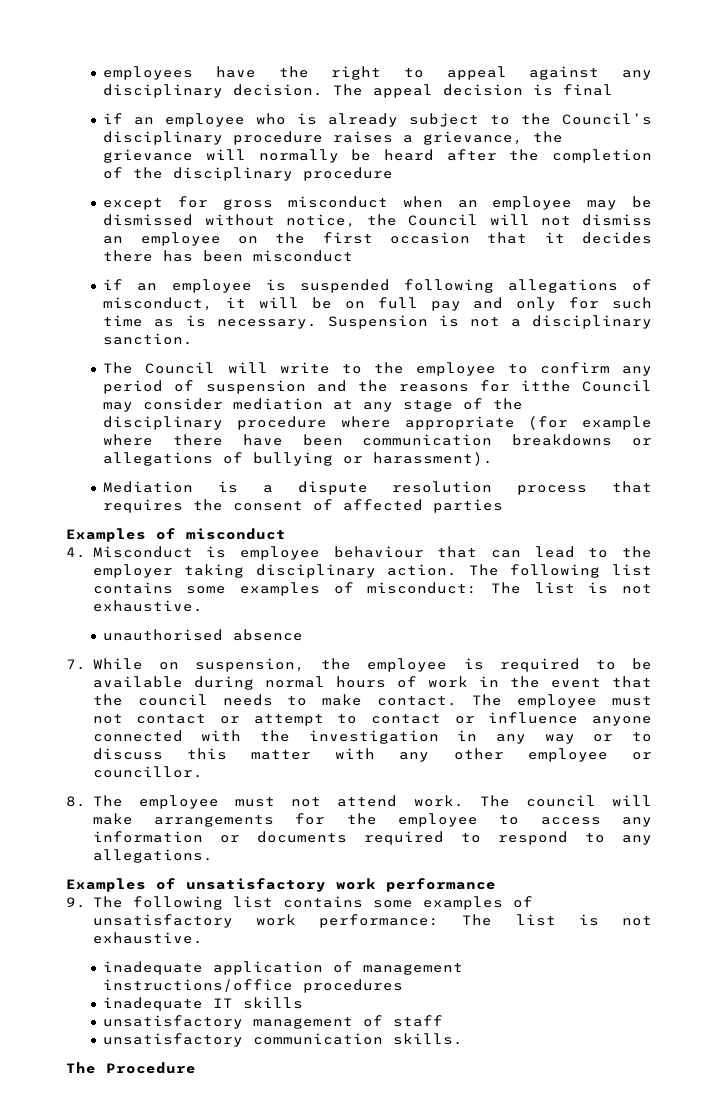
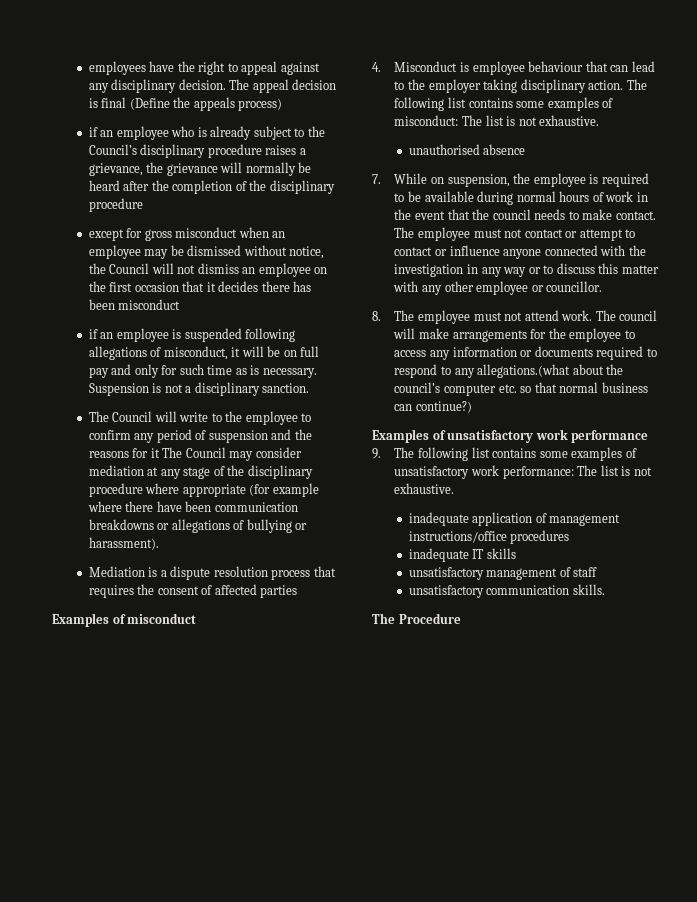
- The appeal decision is final
+ The appeal decision is final (Define the appeals process)
- The Council will write to the employee to confirm any period of suspension and the reasons for itthe Council may consider mediation at any stage of the disciplinary procedure where appropriate (for example where there have been communication breakdowns or allegations of bullying or harassment).
+ The Council will write to the employee to confirm any period of suspension and the reasons for it The Council may consider mediation at any stage of the disciplinary procedure where appropriate (for example where there have been communication breakdowns or allegations of bullying or harassment).
- The council will make arrangements for the employee to access any information or documents required to respond to any allegations.
+ The council will make arrangements for the employee to access any information or documents required to respond to any allegations.(what about the council’s computer etc. so that normal business can continue?)

